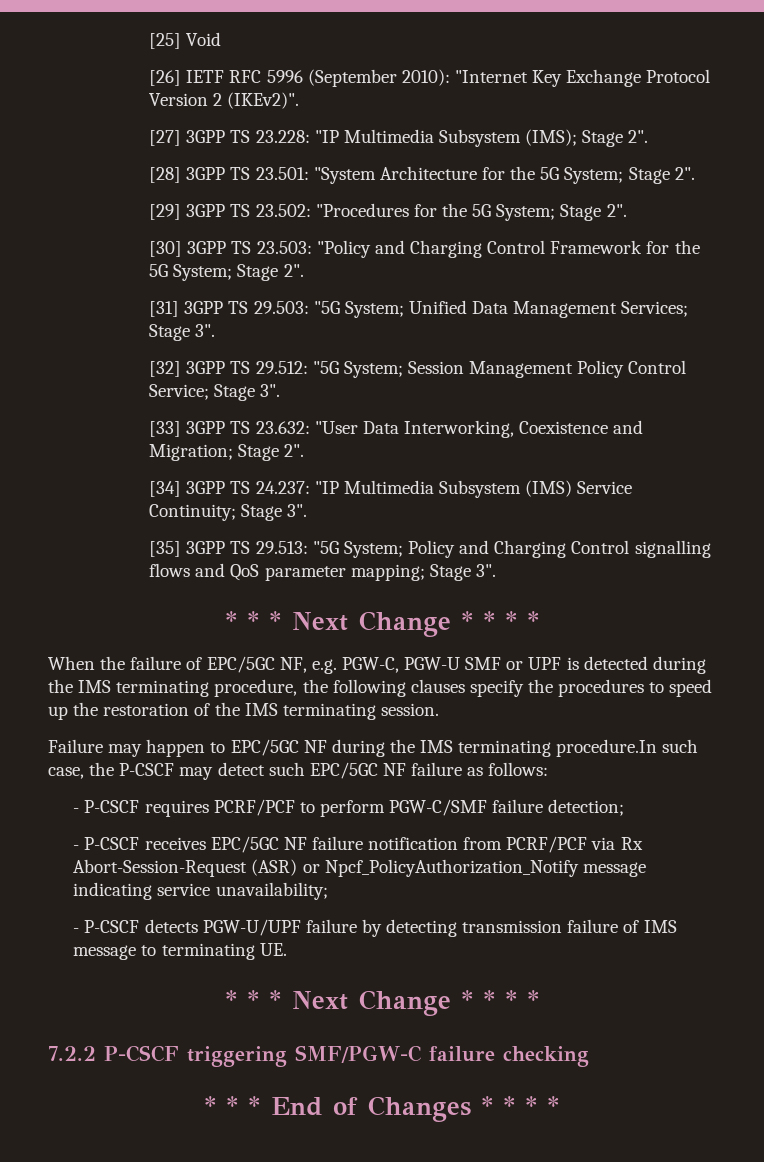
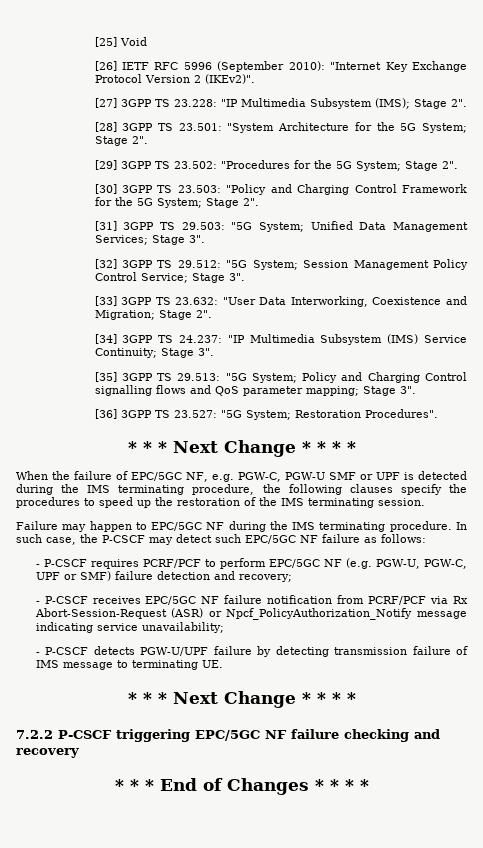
+ [36] 3GPP TS 23.527: "5G System; Restoration Procedures".
- Failure may happen to EPC/5GC NF during the IMS terminating procedure.In such case, the P-CSCF may detect such EPC/5GC NF failure as follows:
+ Failure may happen to EPC/5GC NF during the IMS terminating procedure. In such case, the P-CSCF may detect such EPC/5GC NF failure as follows:
- - P-CSCF requires PCRF/PCF to perform PGW-C/SMF failure detection;
+ - P-CSCF requires PCRF/PCF to perform EPC/5GC NF (e.g. PGW-U, PGW-C, UPF or SMF) failure detection and recovery;
- 7.2.2 P-CSCF triggering SMF/PGW-C failure checking
+ 7.2.2 P-CSCF triggering EPC/5GC NF failure checking and recovery

